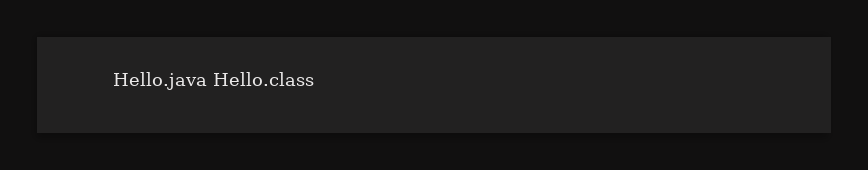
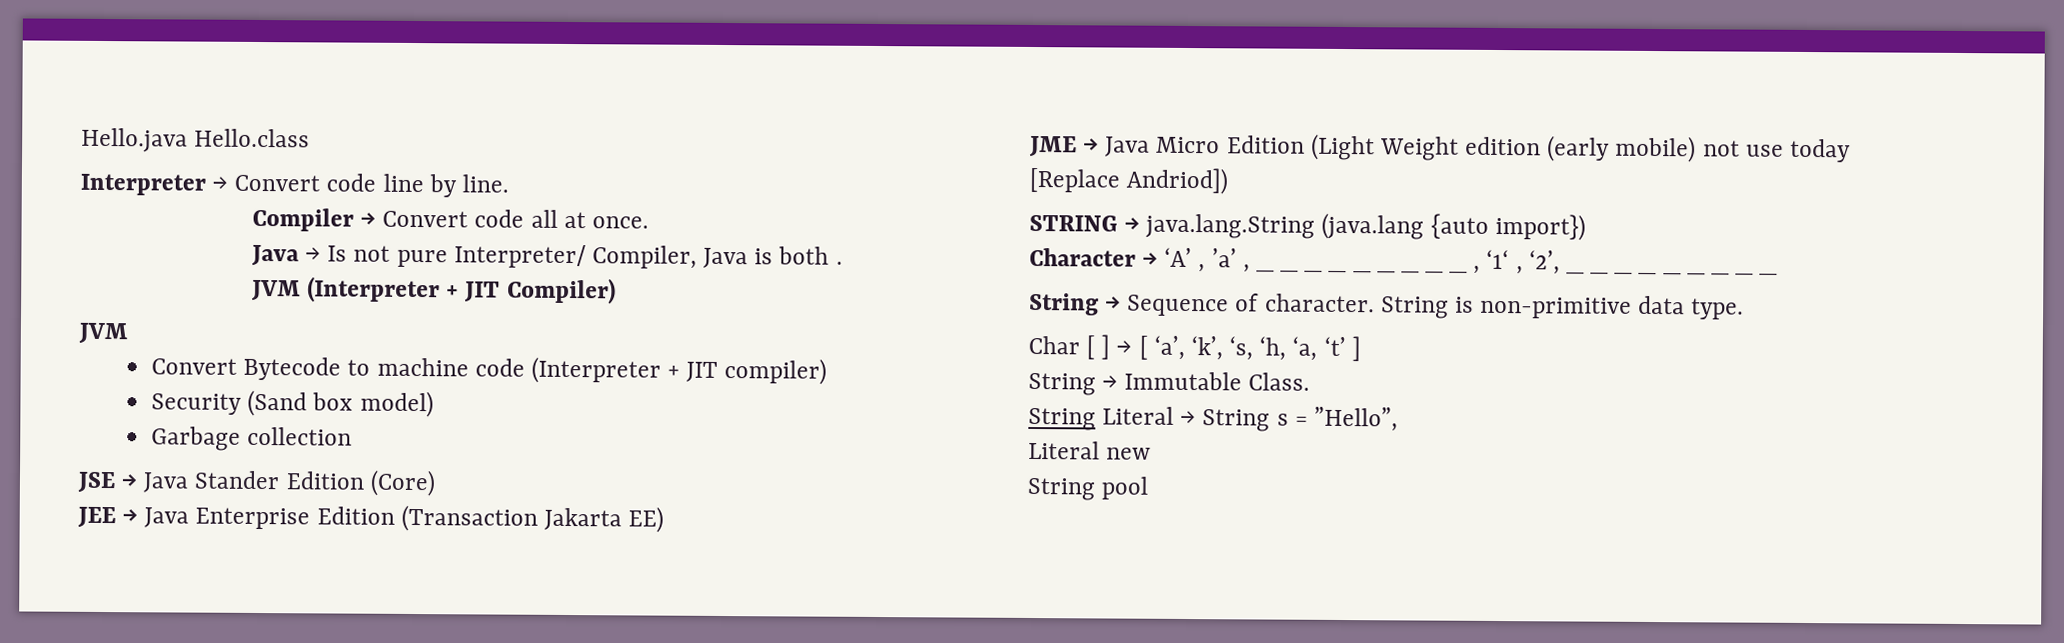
+ Interpreter → Convert code line by line.
+ Compiler → Convert code all at once.
+ Java → Is not pure Interpreter/ Compiler, Java is both .
+ JVM (Interpreter + JIT Compiler)
+ JVM
+ Convert Bytecode to machine code (Interpreter + JIT compiler)
+ Security (Sand box model)
+ Garbage collection
+ JSE → Java Stander Edition (Core)
+ JEE → Java Enterprise Edition (Transaction Jakarta EE)
+ JME → Java Micro Edition (Light Weight edition (early mobile) not use today [Replace Andriod])
+ STRING → java.lang.String (java.lang {auto import})
+ Character → ‘A’ , ’a’ , _ _ _ _ _ _ _ _ _ , ‘1‘ , ‘2’, _ _ _ _ _ _ _ _ _
+ String → Sequence of character. String is non-primitive data type.
+ Char [ ] → [ ‘a’, ‘k’, ‘s, ‘h, ‘a, ‘t’ ]
+ String → Immutable Class.
+ String Literal → String s = ”Hello”,
+ Literal new
+ String pool

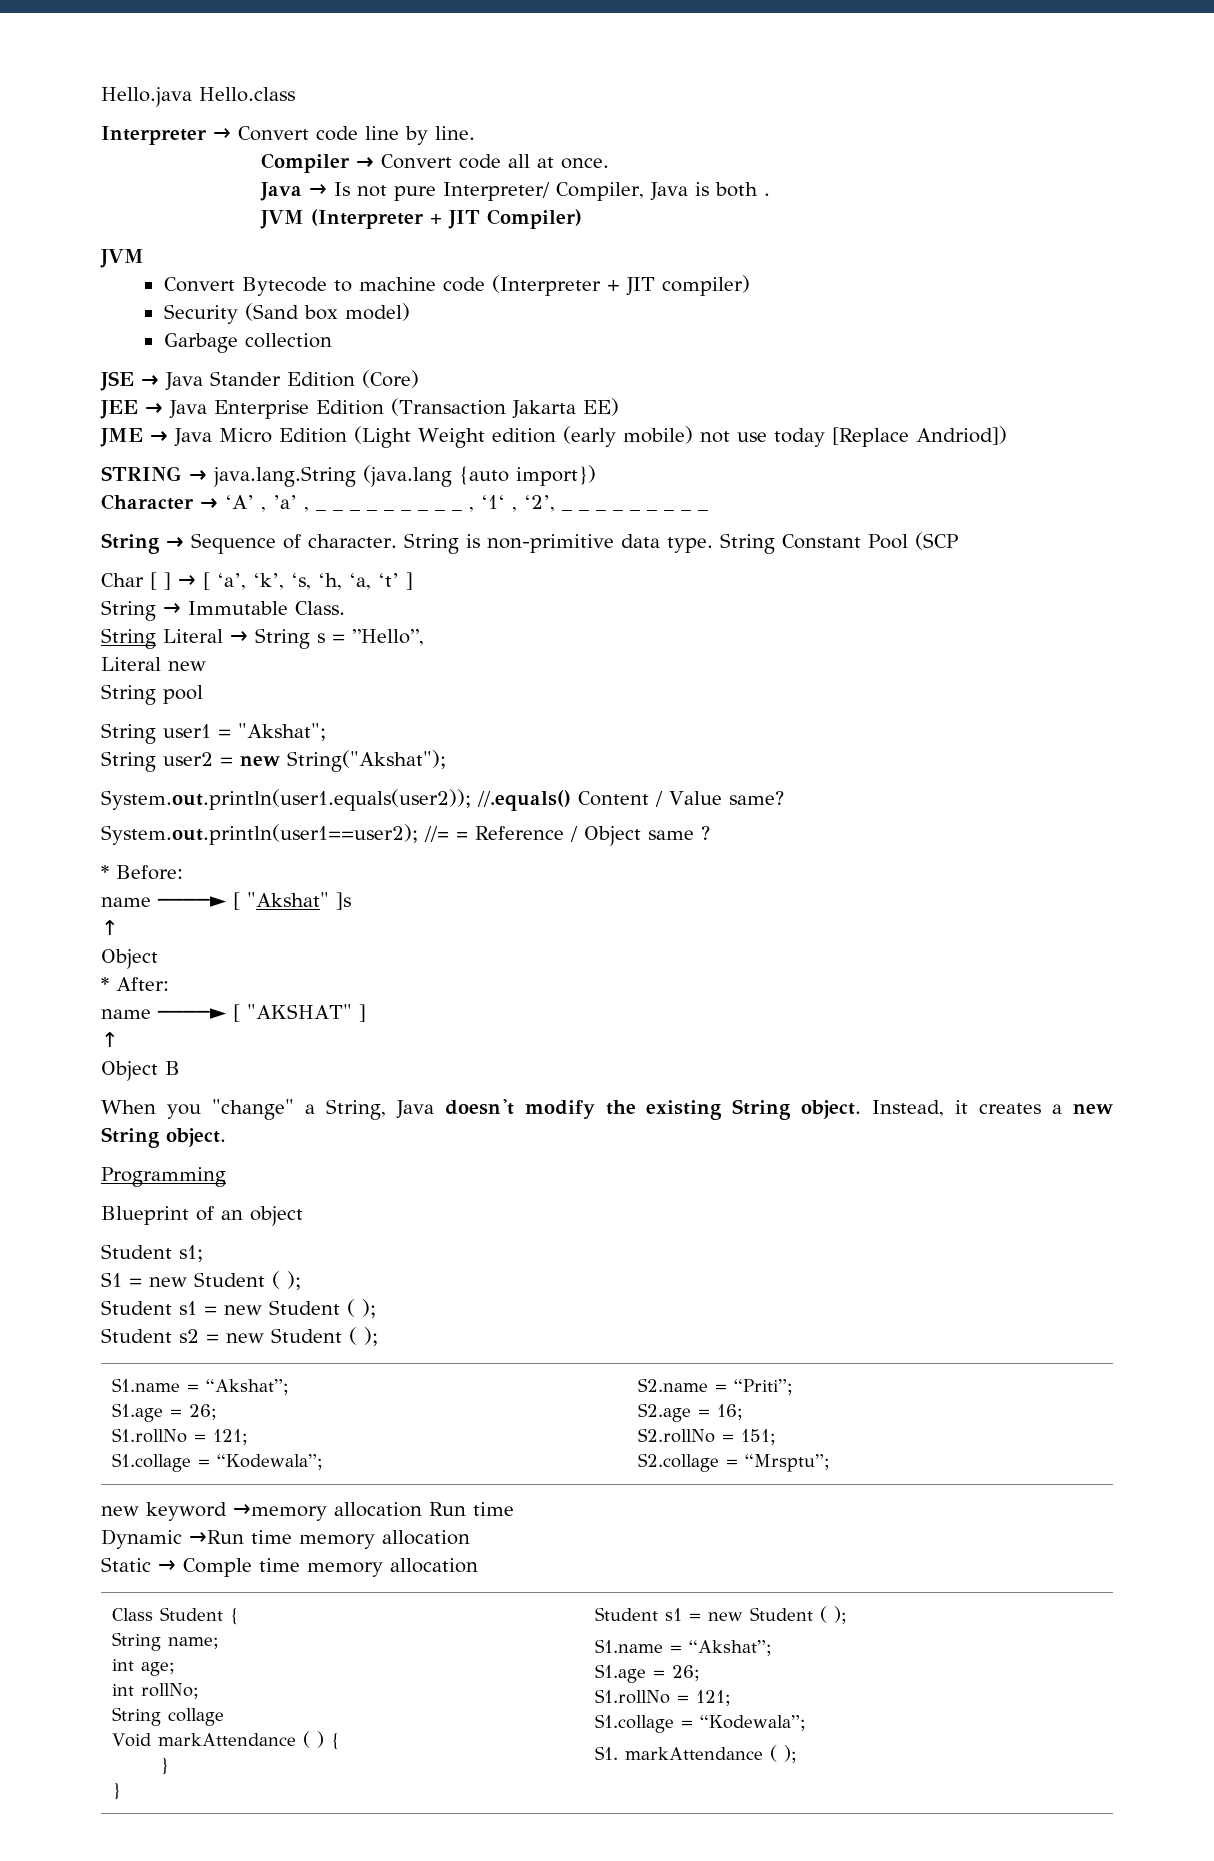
+ String Constant Pool (SCP
+ String user1 = "Akshat";
+ String user2 = new String("Akshat");
+ System.out.println(user1.equals(user2)); //.equals() Content / Value same?
+ System.out.println(user1==user2); //= = Reference / Object same ?
+ * Before:
+ name ────► [ "Akshat" ]s
+ ↑
+ Object
+ * After:
+ name ────► [ "AKSHAT" ]
+ ↑
+ Object B
+ When you "change" a String, Java doesn't modify the existing String object. Instead, it creates a new String object.
+ Programming
+ Blueprint of an object
+ Student s1;
+ S1 = new Student ( );
+ Student s1 = new Student ( );
+ Student s2 = new Student ( );
+ S1.name = “Akshat”;
+ S1.age = 26;
+ S1.rollNo = 121;
+ S1.collage = “Kodewala”; | S2.name = “Priti”;
+ S2.age = 16;
+ S2.rollNo = 151;
+ S2.collage = “Mrsptu”;
+ new keyword →memory allocation Run time
+ Dynamic →Run time memory allocation
+ Static → Comple time memory allocation
+ Class Student {
+ String name;
+ int age;
+ int rollNo;
+ String collage
+ Void markAttendance ( ) {
+ }
+ } | Student s1 = new Student ( );
+ S1.name = “Akshat”;
+ S1.age = 26;
+ S1.rollNo = 121;
+ S1.collage = “Kodewala”;
+ S1. markAttendance ( );

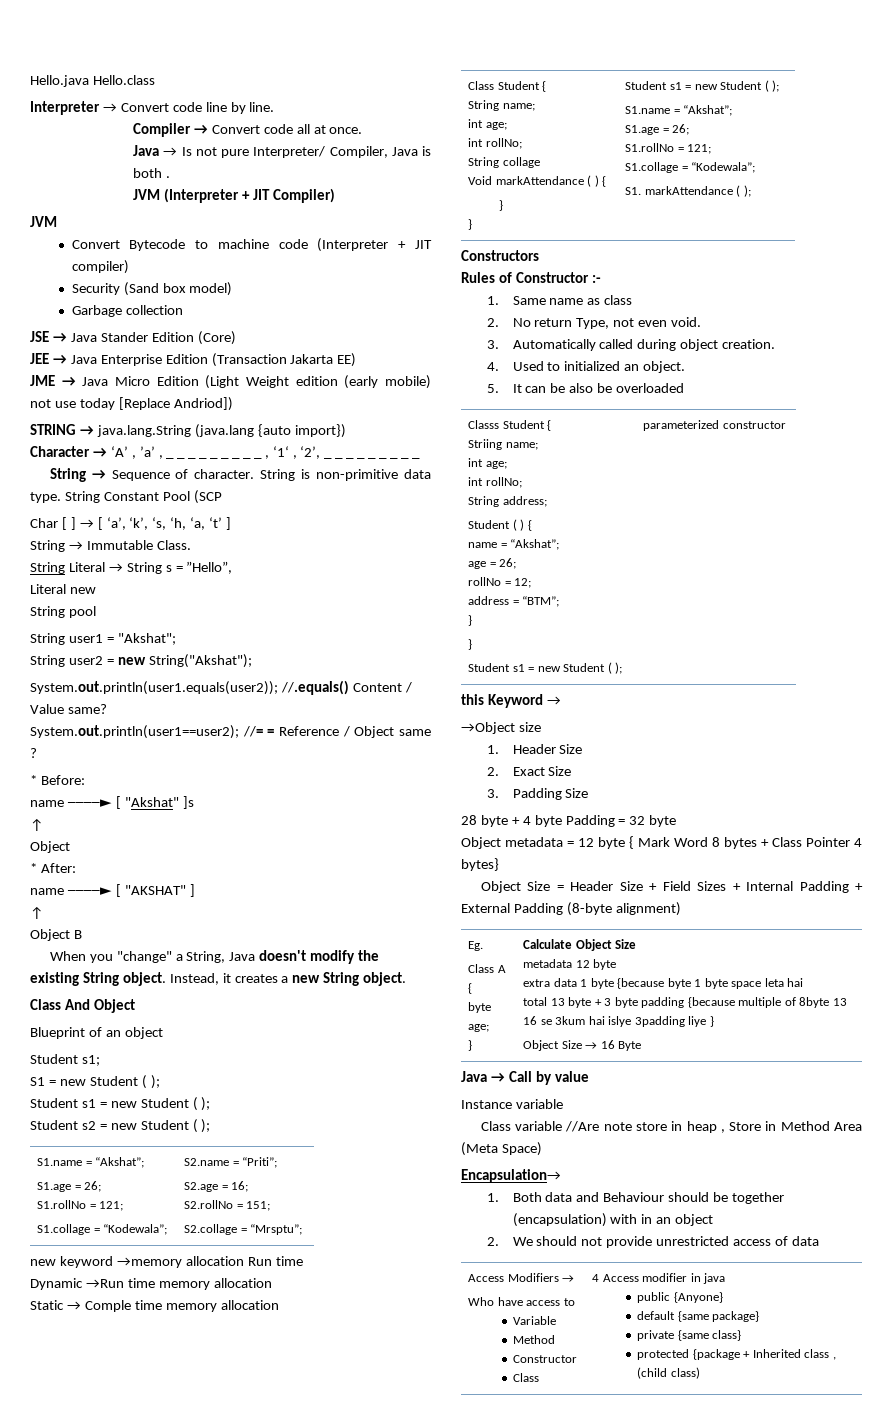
- Programming
+ Class And Object
+ Constructors
+ Rules of Constructor :-
+ 1. Same name as class
+ 2. No return Type, not even void.
+ 3. Automatically called during object creation.
+ 4. Used to initialized an object.
+ 5. It can be also be overloaded
+ Classs Student {
+ Striing name;
+ int age;
+ int rollNo;
+ String address;
+ Student ( ) {
+ name = “Akshat”;
+ age = 26;
+ rollNo = 12;
+ address = “BTM”;
+ }
+ }
+ Student s1 = new Student ( ); | parameterized constructor
+ this Keyword →
+ →Object size
+ 1. Header Size
+ 2. Exact Size
+ 3. Padding Size
+ 28 byte + 4 byte Padding = 32 byte
+ Object metadata = 12 byte { Mark Word 8 bytes + Class Pointer 4 bytes}
+ Object Size = Header Size + Field Sizes + Internal Padding + External Padding (8-byte alignment)
+ Eg.
+ Class A {
+ byte age;
+ } | Calculate Object Size
+ metadata 12 byte
+ extra data 1 byte {because byte 1 byte space leta hai
+ total 13 byte + 3 byte padding {because multiple of 8byte 13 16 se 3kum hai islye 3padding liye }
+ Object Size → 16 Byte
+ Java → Call by value
+ Instance variable
+ Class variable //Are note store in heap , Store in Method Area (Meta Space)
+ Encapsulation→
+ 1. Both data and Behaviour should be together (encapsulation) with in an object
+ 2. We should not provide unrestricted access of data
+ Access Modifiers →
+ Who have access to
+ Variable
+ Method
+ Constructor
+ Class | 4 Access modifier in java
+ public {Anyone}
+ default {same package}
+ private {same class}
+ protected {package + Inherited class , (child class)

